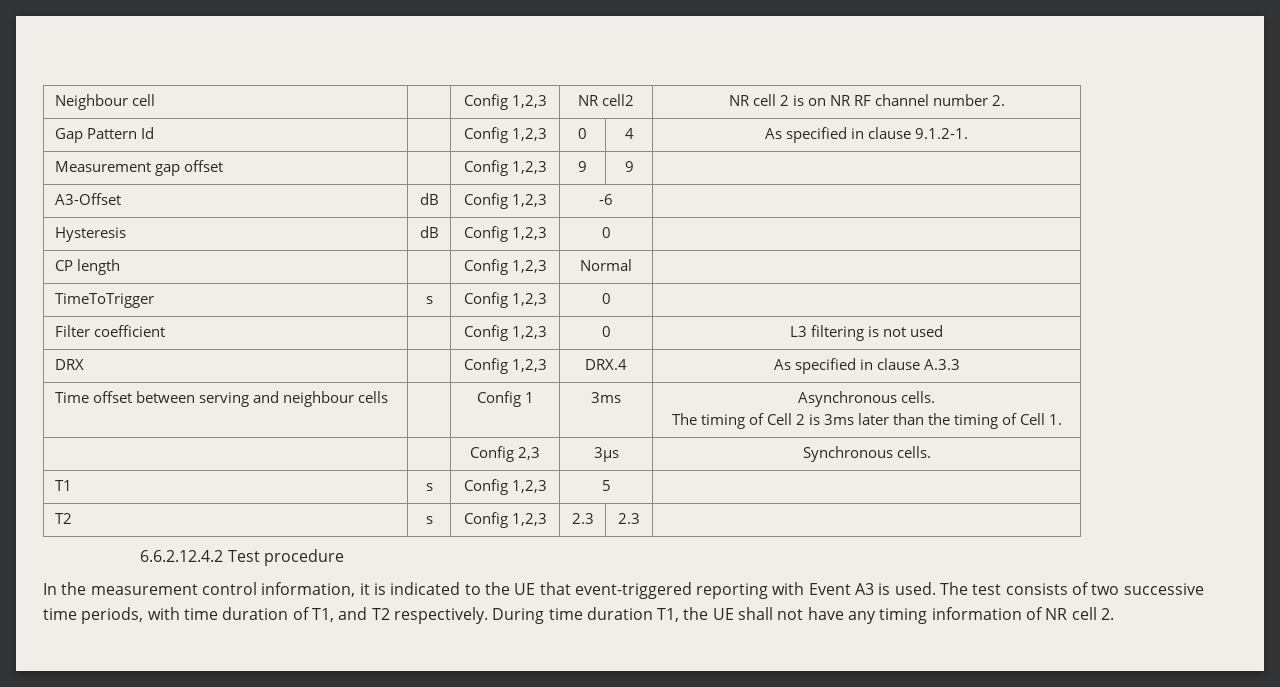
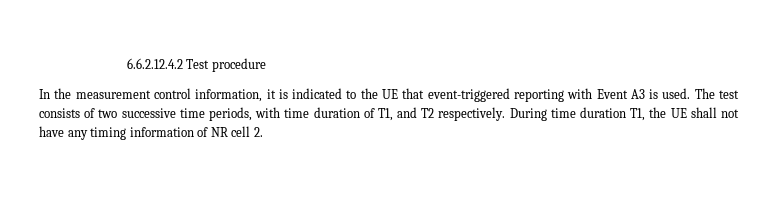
- Neighbour cell | | Config 1,2,3 | NR cell2 | NR cell 2 is on NR RF channel number 2.
- Gap Pattern Id | | Config 1,2,3 | 0 | 4 | As specified in clause 9.1.2-1.
- Measurement gap offset | | Config 1,2,3 | 9 | 9 |
- A3-Offset | dB | Config 1,2,3 | -6 |
- Hysteresis | dB | Config 1,2,3 | 0 |
- CP length | | Config 1,2,3 | Normal |
- TimeToTrigger | s | Config 1,2,3 | 0 |
- Filter coefficient | | Config 1,2,3 | 0 | L3 filtering is not used
- DRX | | Config 1,2,3 | DRX.4 | As specified in clause A.3.3
- Time offset between serving and neighbour cells | | Config 1 | 3ms | Asynchronous cells.
- The timing of Cell 2 is 3ms later than the timing of Cell 1.
- | | Config 2,3 | 3μs | Synchronous cells.
- T1 | s | Config 1,2,3 | 5 |
- T2 | s | Config 1,2,3 | 2.3 | 2.3 |

